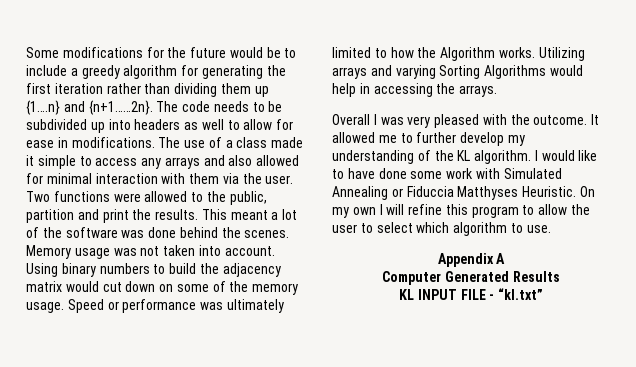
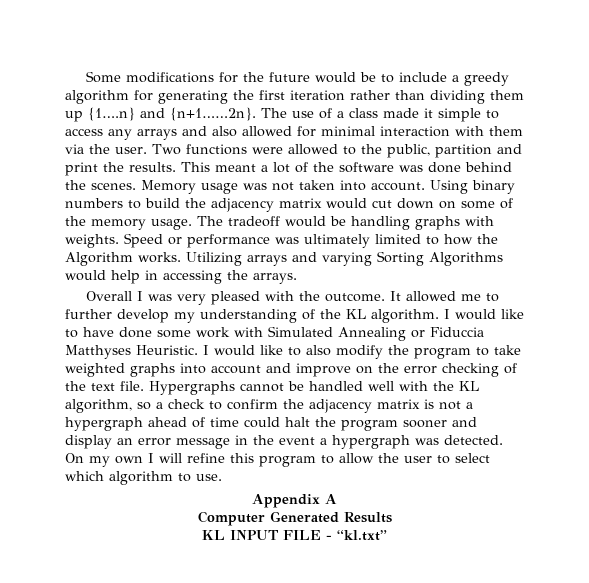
- The code needs to be subdivided up into headers as well to allow for ease in modifications. The use of a class made it simple to access any arrays and also allowed for minimal interaction with them via the user.
+ The use of a class made it simple to access any arrays and also allowed for minimal interaction with them via the user.
+ The tradeoff would be handling graphs with weights.
+ I would like to also modify the program to take weighted graphs into account and improve on the error checking of the text file. Hypergraphs cannot be handled well with the KL algorithm, so a check to confirm the adjacency matrix is not a hypergraph ahead of time could halt the program sooner and display an error message in the event a hypergraph was detected.

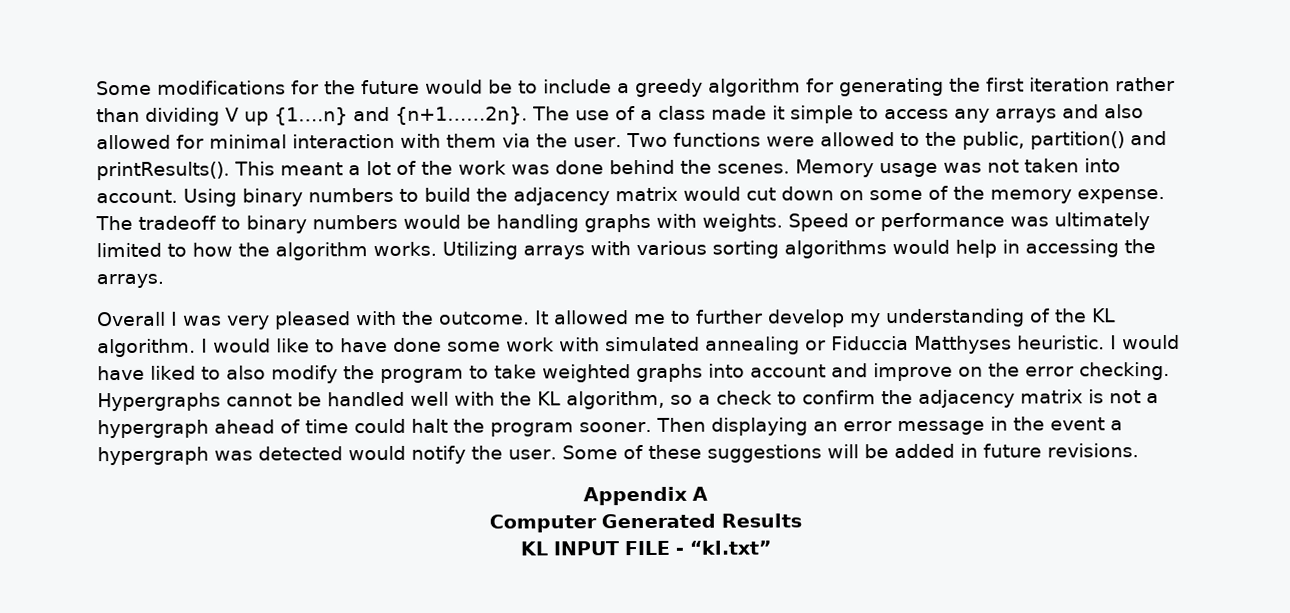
- Some modifications for the future would be to include a greedy algorithm for generating the first iteration rather than dividing them up {1….n} and {n+1……2n}.
+ Some modifications for the future would be to include a greedy algorithm for generating the first iteration rather than dividing V up {1….n} and {n+1……2n}.
- Two functions were allowed to the public, partition and print the results.
+ Two functions were allowed to the public, partition() and printResults().
- This meant a lot of the software was done behind the scenes.
+ This meant a lot of the work was done behind the scenes.
- Using binary numbers to build the adjacency matrix would cut down on some of the memory usage.
+ Using binary numbers to build the adjacency matrix would cut down on some of the memory expense.
- The tradeoff would be handling graphs with weights.
+ The tradeoff to binary numbers would be handling graphs with weights.
- Speed or performance was ultimately limited to how the Algorithm works.
+ Speed or performance was ultimately limited to how the algorithm works.
- Utilizing arrays and varying Sorting Algorithms would help in accessing the arrays.
+ Utilizing arrays with various sorting algorithms would help in accessing the arrays.
- I would like to have done some work with Simulated Annealing or Fiduccia Matthyses Heuristic. I would like to also modify the program to take weighted graphs into account and improve on the error checking of the text file.
+ I would like to have done some work with simulated annealing or Fiduccia Matthyses heuristic. I would have liked to also modify the program to take weighted graphs into account and improve on the error checking.
- Hypergraphs cannot be handled well with the KL algorithm, so a check to confirm the adjacency matrix is not a hypergraph ahead of time could halt the program sooner and display an error message in the event a hypergraph was detected. On my own I will refine this program to allow the user to select which algorithm to use.
+ Hypergraphs cannot be handled well with the KL algorithm, so a check to confirm the adjacency matrix is not a hypergraph ahead of time could halt the program sooner. Then displaying an error message in the event a hypergraph was detected would notify the user. Some of these suggestions will be added in future revisions.

